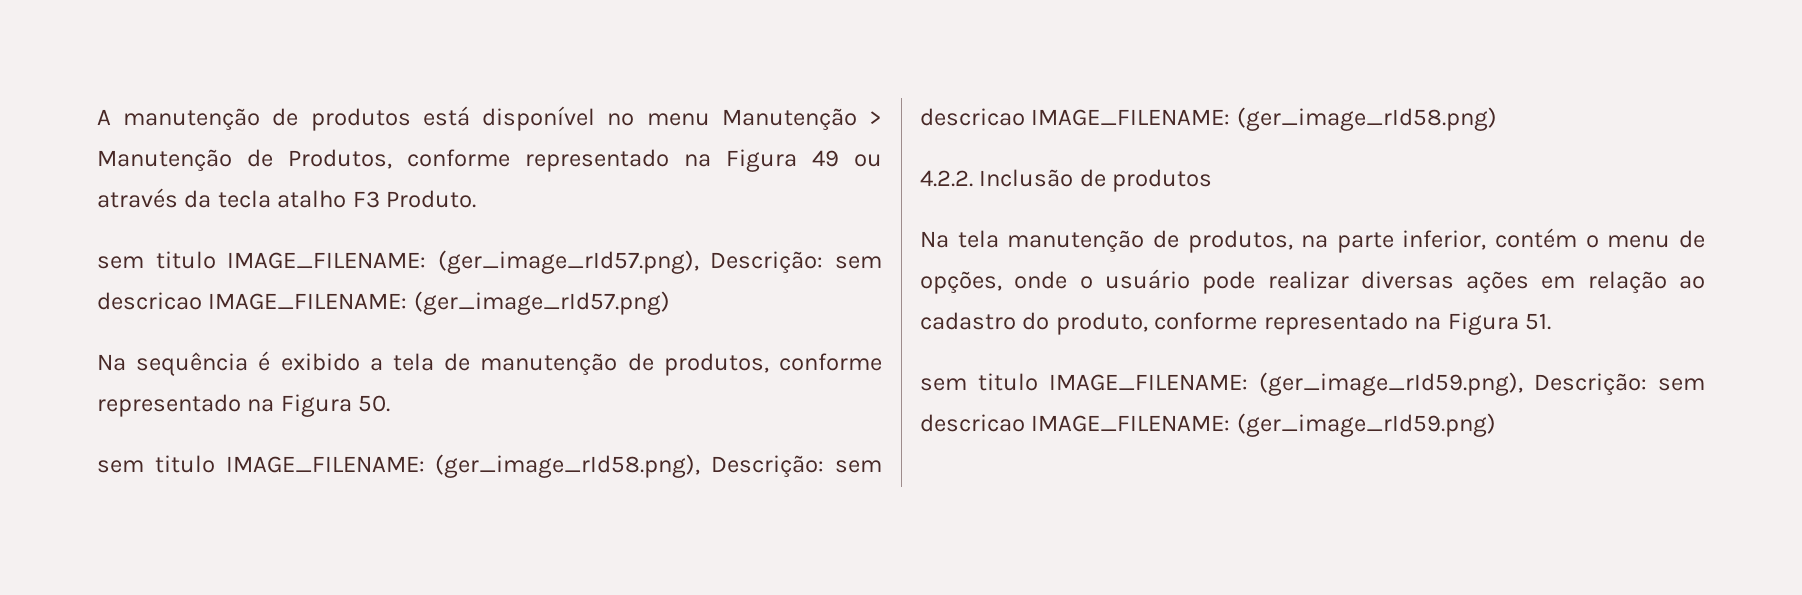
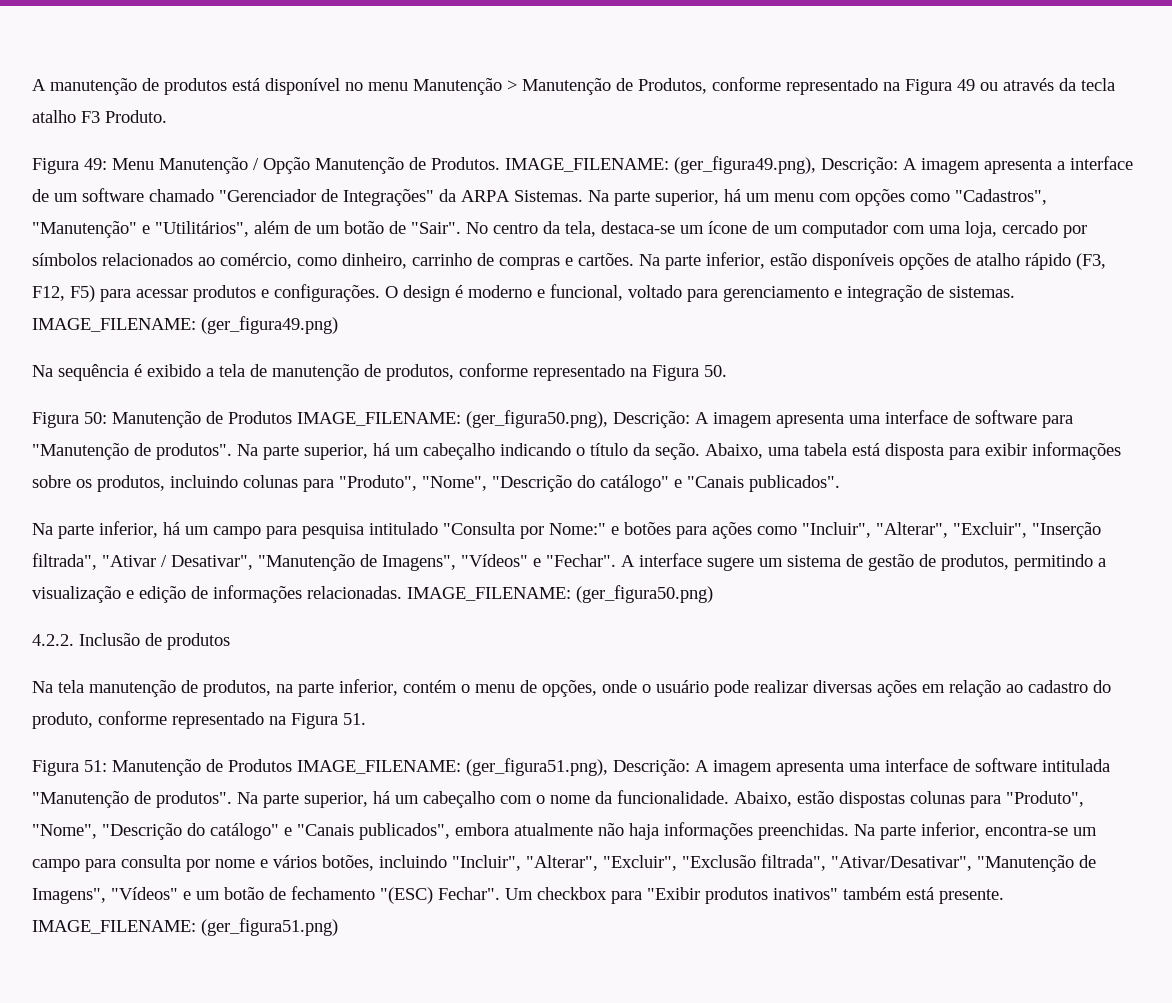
- sem titulo IMAGE_FILENAME: (ger_image_rId57.png), Descrição: sem descricao IMAGE_FILENAME: (ger_image_rId57.png)
+ Figura 49: Menu Manutenção / Opção Manutenção de Produtos. IMAGE_FILENAME: (ger_figura49.png), Descrição: A imagem apresenta a interface de um software chamado "Gerenciador de Integrações" da ARPA Sistemas. Na parte superior, há um menu com opções como "Cadastros", "Manutenção" e "Utilitários", além de um botão de "Sair". No centro da tela, destaca-se um ícone de um computador com uma loja, cercado por símbolos relacionados ao comércio, como dinheiro, carrinho de compras e cartões. Na parte inferior, estão disponíveis opções de atalho rápido (F3, F12, F5) para acessar produtos e configurações. O design é moderno e funcional, voltado para gerenciamento e integração de sistemas. IMAGE_FILENAME: (ger_figura49.png)
- sem titulo IMAGE_FILENAME: (ger_image_rId58.png), Descrição: sem descricao IMAGE_FILENAME: (ger_image_rId58.png)
+ Figura 50: Manutenção de Produtos IMAGE_FILENAME: (ger_figura50.png), Descrição: A imagem apresenta uma interface de software para "Manutenção de produtos". Na parte superior, há um cabeçalho indicando o título da seção. Abaixo, uma tabela está disposta para exibir informações sobre os produtos, incluindo colunas para "Produto", "Nome", "Descrição do catálogo" e "Canais publicados".
+ Na parte inferior, há um campo para pesquisa intitulado "Consulta por Nome:" e botões para ações como "Incluir", "Alterar", "Excluir", "Inserção filtrada", "Ativar / Desativar", "Manutenção de Imagens", "Vídeos" e "Fechar". A interface sugere um sistema de gestão de produtos, permitindo a visualização e edição de informações relacionadas. IMAGE_FILENAME: (ger_figura50.png)
- sem titulo IMAGE_FILENAME: (ger_image_rId59.png), Descrição: sem descricao IMAGE_FILENAME: (ger_image_rId59.png)
+ Figura 51: Manutenção de Produtos IMAGE_FILENAME: (ger_figura51.png), Descrição: A imagem apresenta uma interface de software intitulada "Manutenção de produtos". Na parte superior, há um cabeçalho com o nome da funcionalidade. Abaixo, estão dispostas colunas para "Produto", "Nome", "Descrição do catálogo" e "Canais publicados", embora atualmente não haja informações preenchidas. Na parte inferior, encontra-se um campo para consulta por nome e vários botões, incluindo "Incluir", "Alterar", "Excluir", "Exclusão filtrada", "Ativar/Desativar", "Manutenção de Imagens", "Vídeos" e um botão de fechamento "(ESC) Fechar". Um checkbox para "Exibir produtos inativos" também está presente. IMAGE_FILENAME: (ger_figura51.png)

